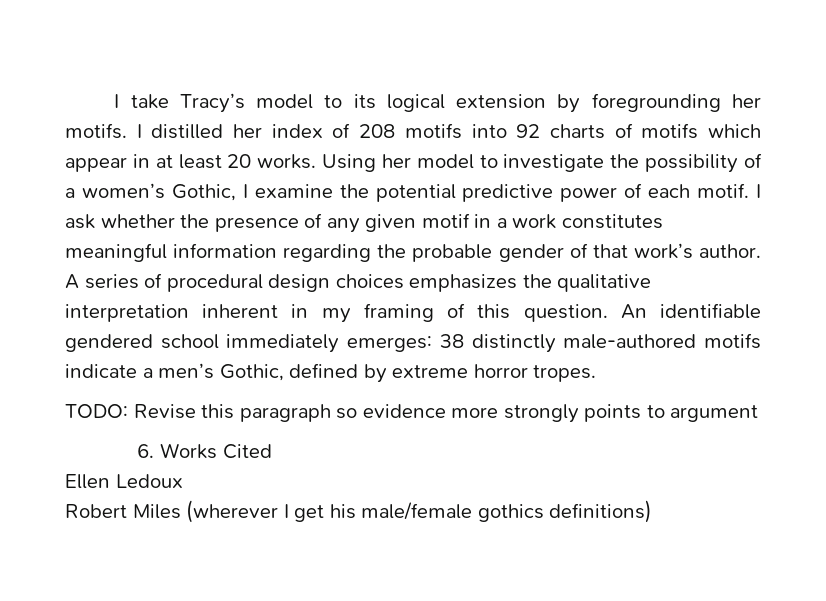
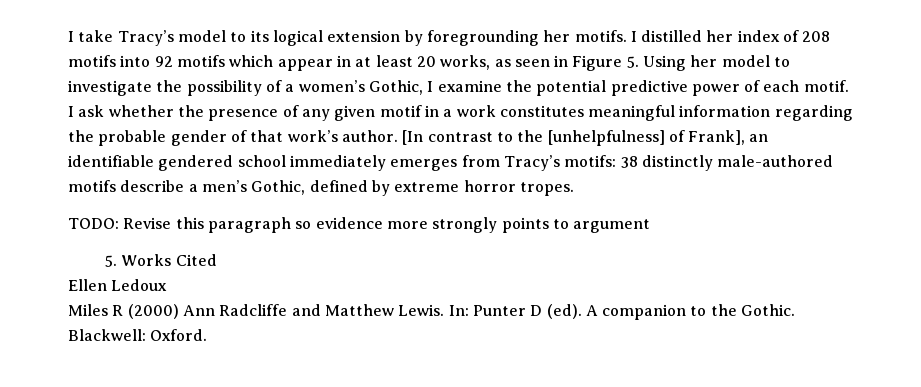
- I distilled her index of 208 motifs into 92 charts of motifs which appear in at least 20 works. Using her model to investigate the possibility of a women’s Gothic, I examine the potential predictive power of each motif.
+ I distilled her index of 208 motifs into 92 motifs which appear in at least 20 works, as seen in Figure 5. Using her model to investigate the possibility of a women’s Gothic, I examine the potential predictive power of each motif.
- A series of procedural design choices emphasizes the qualitative interpretation inherent in my framing of this question. An identifiable gendered school immediately emerges: 38 distinctly male-authored motifs indicate a men’s Gothic, defined by extreme horror tropes.
+ [In contrast to the [unhelpfulness] of Frank], an identifiable gendered school immediately emerges from Tracy’s motifs: 38 distinctly male-authored motifs describe a men’s Gothic, defined by extreme horror tropes.
- 6. Works Cited
+ 5. Works Cited
- Robert Miles (wherever I get his male/female gothics definitions)
+ Miles R (2000) Ann Radcliffe and Matthew Lewis. In: Punter D (ed). A companion to the Gothic. Blackwell: Oxford.

